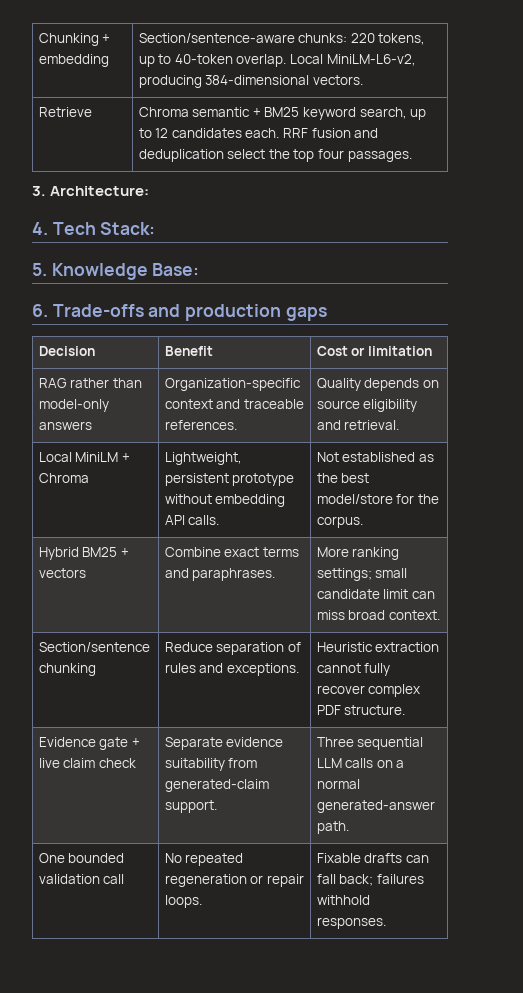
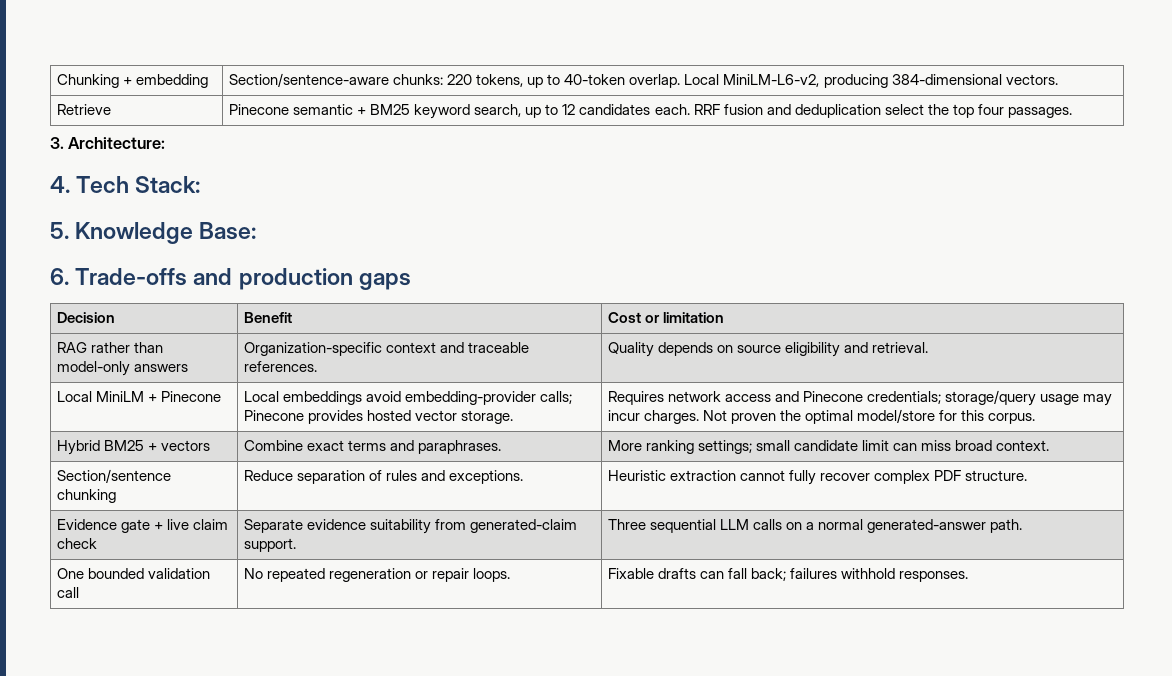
- Retrieve | Chroma semantic + BM25 keyword search, up to 12 candidates each. RRF fusion and deduplication select the top four passages.
+ Retrieve | Pinecone semantic + BM25 keyword search, up to 12 candidates each. RRF fusion and deduplication select the top four passages.
- Local MiniLM + Chroma | Lightweight, persistent prototype without embedding API calls. | Not established as the best model/store for the corpus.
+ Local MiniLM + Pinecone | Local embeddings avoid embedding-provider calls; Pinecone provides hosted vector storage. | Requires network access and Pinecone credentials; storage/query usage may incur charges. Not proven the optimal model/store for this corpus.

